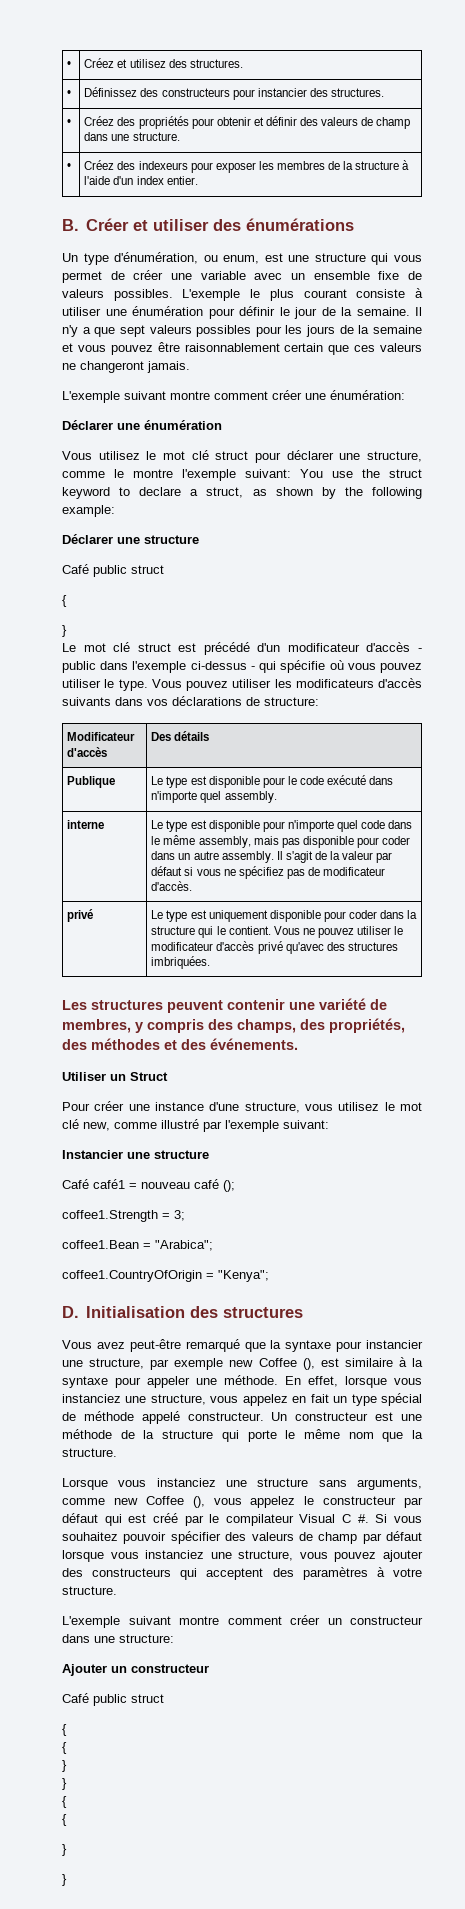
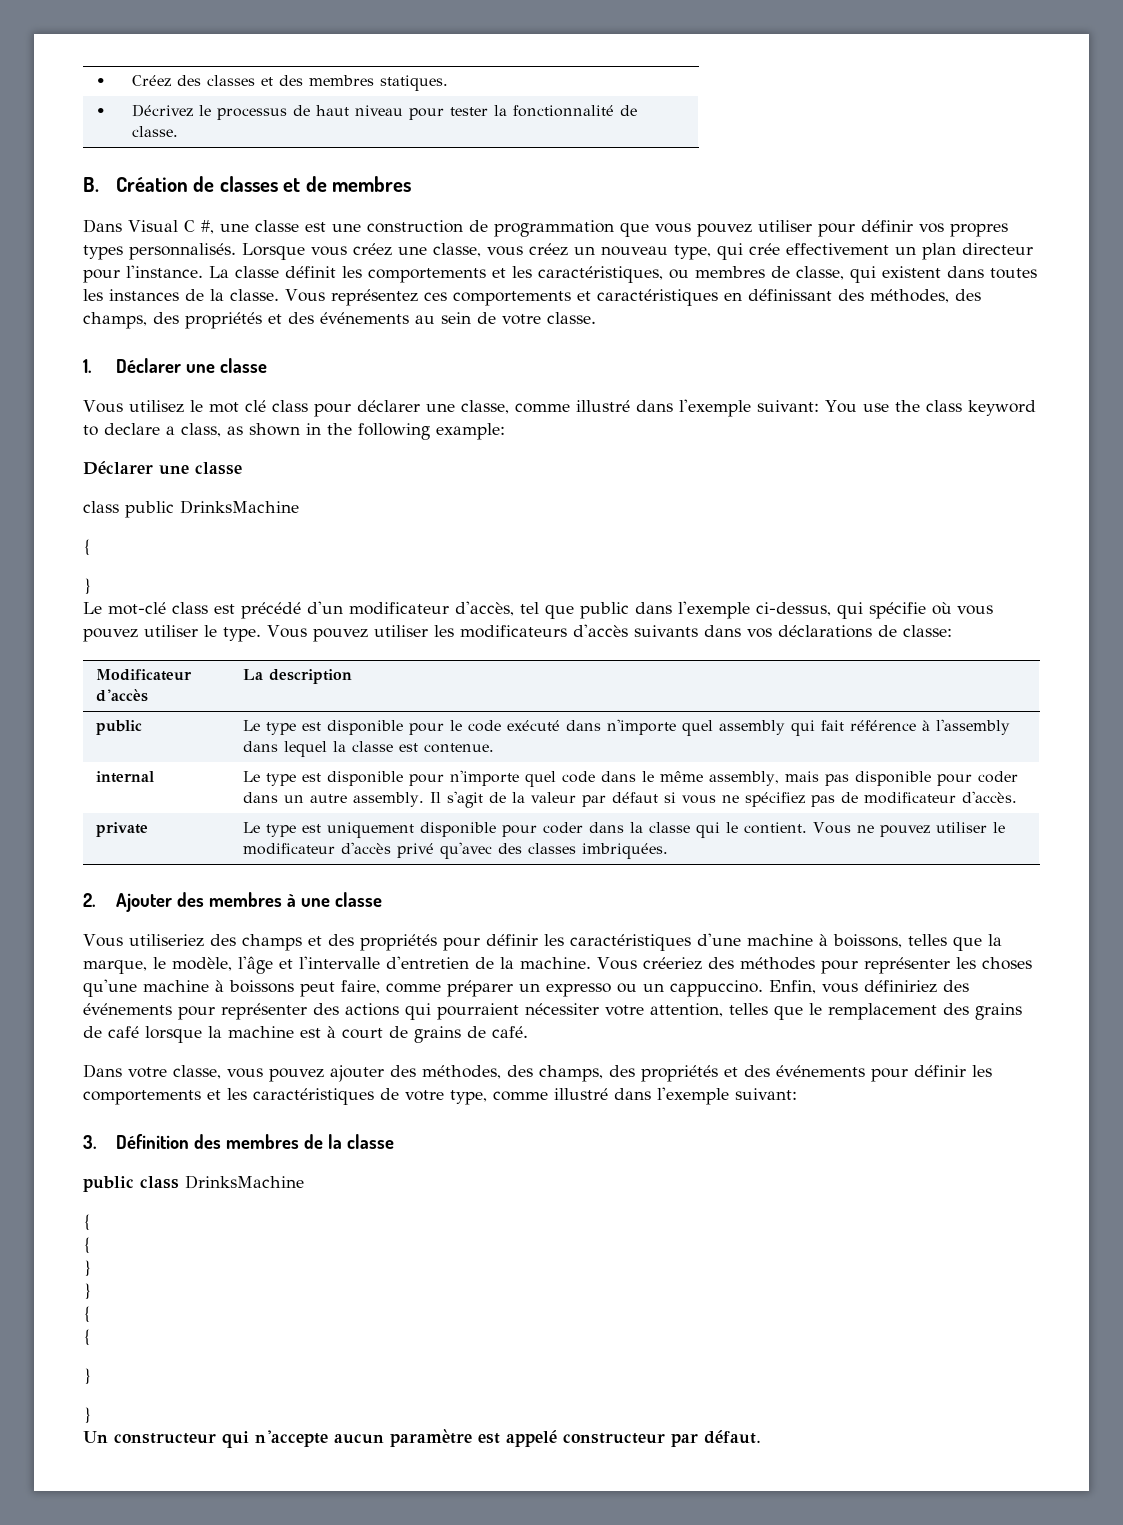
- • | Créez et utilisez des structures.
- • | Définissez des constructeurs pour instancier des structures.
- • | Créez des propriétés pour obtenir et définir des valeurs de champ dans une structure.
- • | Créez des indexeurs pour exposer les membres de la structure à l'aide d'un index entier.
- B. Créer et utiliser des énumérations
- Un type d'énumération, ou enum, est une structure qui vous permet de créer une variable avec un ensemble fixe de valeurs possibles. L'exemple le plus courant consiste à utiliser une énumération pour définir le jour de la semaine. Il n'y a que sept valeurs possibles pour les jours de la semaine et vous pouvez être raisonnablement certain que ces valeurs ne changeront jamais.
- L'exemple suivant montre comment créer une énumération:
- Déclarer une énumération
+ • | Créez des classes et des membres statiques.
+ • | Décrivez le processus de haut niveau pour tester la fonctionnalité de classe.
+ B. Création de classes et de membres
+ Dans Visual C #, une classe est une construction de programmation que vous pouvez utiliser pour définir vos propres types personnalisés. Lorsque vous créez une classe, vous créez un nouveau type, qui crée effectivement un plan directeur pour l'instance. La classe définit les comportements et les caractéristiques, ou membres de classe, qui existent dans toutes les instances de la classe. Vous représentez ces comportements et caractéristiques en définissant des méthodes, des champs, des propriétés et des événements au sein de votre classe.
+ 1. Déclarer une classe
- Vous utilisez le mot clé struct pour déclarer une structure, comme le montre l'exemple suivant: You use the struct keyword to declare a struct, as shown by the following example:
- Déclarer une structure
- Café public struct
+ Vous utilisez le mot clé class pour déclarer une classe, comme illustré dans l'exemple suivant: You use the class keyword to declare a class, as shown in the following example:
+ Déclarer une classe
+ class public DrinksMachine
- Le mot clé struct est précédé d'un modificateur d'accès - public dans l'exemple ci-dessus - qui spécifie où vous pouvez utiliser le type.
+ Le mot-clé class est précédé d'un modificateur d'accès, tel que public dans l'exemple ci-dessus, qui spécifie où vous pouvez utiliser le type.
- Vous pouvez utiliser les modificateurs d'accès suivants dans vos déclarations de structure:
+ Vous pouvez utiliser les modificateurs d'accès suivants dans vos déclarations de classe:
- Modificateur d'accès | Des détails
- Publique | Le type est disponible pour le code exécuté dans n'importe quel assembly.
- interne | Le type est disponible pour n'importe quel code dans le même assembly, mais pas disponible pour coder dans un autre assembly. Il s'agit de la valeur par défaut si vous ne spécifiez pas de modificateur d'accès.
+ Modificateur d'accès | La description
+ public | Le type est disponible pour le code exécuté dans n'importe quel assembly qui fait référence à l'assembly dans lequel la classe est contenue.
+ internal | Le type est disponible pour n'importe quel code dans le même assembly, mais pas disponible pour coder dans un autre assembly. Il s'agit de la valeur par défaut si vous ne spécifiez pas de modificateur d'accès.
- privé | Le type est uniquement disponible pour coder dans la structure qui le contient. Vous ne pouvez utiliser le modificateur d'accès privé qu'avec des structures imbriquées.
+ private | Le type est uniquement disponible pour coder dans la classe qui le contient. Vous ne pouvez utiliser le modificateur d'accès privé qu'avec des classes imbriquées.
- Les structures peuvent contenir une variété de membres, y compris des champs, des propriétés, des méthodes et des événements.
- Utiliser un Struct
- Pour créer une instance d'une structure, vous utilisez le mot clé new, comme illustré par l'exemple suivant:
- Instancier une structure
- Café café1 = nouveau café ();
- coffee1.Strength = 3;
- coffee1.Bean = "Arabica";
- coffee1.CountryOfOrigin = "Kenya";
- D. Initialisation des structures
- Vous avez peut-être remarqué que la syntaxe pour instancier une structure, par exemple new Coffee (), est similaire à la syntaxe pour appeler une méthode. En effet, lorsque vous instanciez une structure, vous appelez en fait un type spécial de méthode appelé constructeur. Un constructeur est une méthode de la structure qui porte le même nom que la structure.
- Lorsque vous instanciez une structure sans arguments, comme new Coffee (), vous appelez le constructeur par défaut qui est créé par le compilateur Visual C #. Si vous souhaitez pouvoir spécifier des valeurs de champ par défaut lorsque vous instanciez une structure, vous pouvez ajouter des constructeurs qui acceptent des paramètres à votre structure.
- L'exemple suivant montre comment créer un constructeur dans une structure:
- Ajouter un constructeur
- Café public struct
+ 2. Ajouter des membres à une classe
+ Vous utiliseriez des champs et des propriétés pour définir les caractéristiques d'une machine à boissons, telles que la marque, le modèle, l'âge et l'intervalle d'entretien de la machine. Vous créeriez des méthodes pour représenter les choses qu'une machine à boissons peut faire, comme préparer un expresso ou un cappuccino. Enfin, vous définiriez des événements pour représenter des actions qui pourraient nécessiter votre attention, telles que le remplacement des grains de café lorsque la machine est à court de grains de café.
+ Dans votre classe, vous pouvez ajouter des méthodes, des champs, des propriétés et des événements pour définir les comportements et les caractéristiques de votre type, comme illustré dans l'exemple suivant:
+ 3. Définition des membres de la classe
+ public class DrinksMachine
+ Un constructeur qui n'accepte aucun paramètre est appelé constructeur par défaut.

